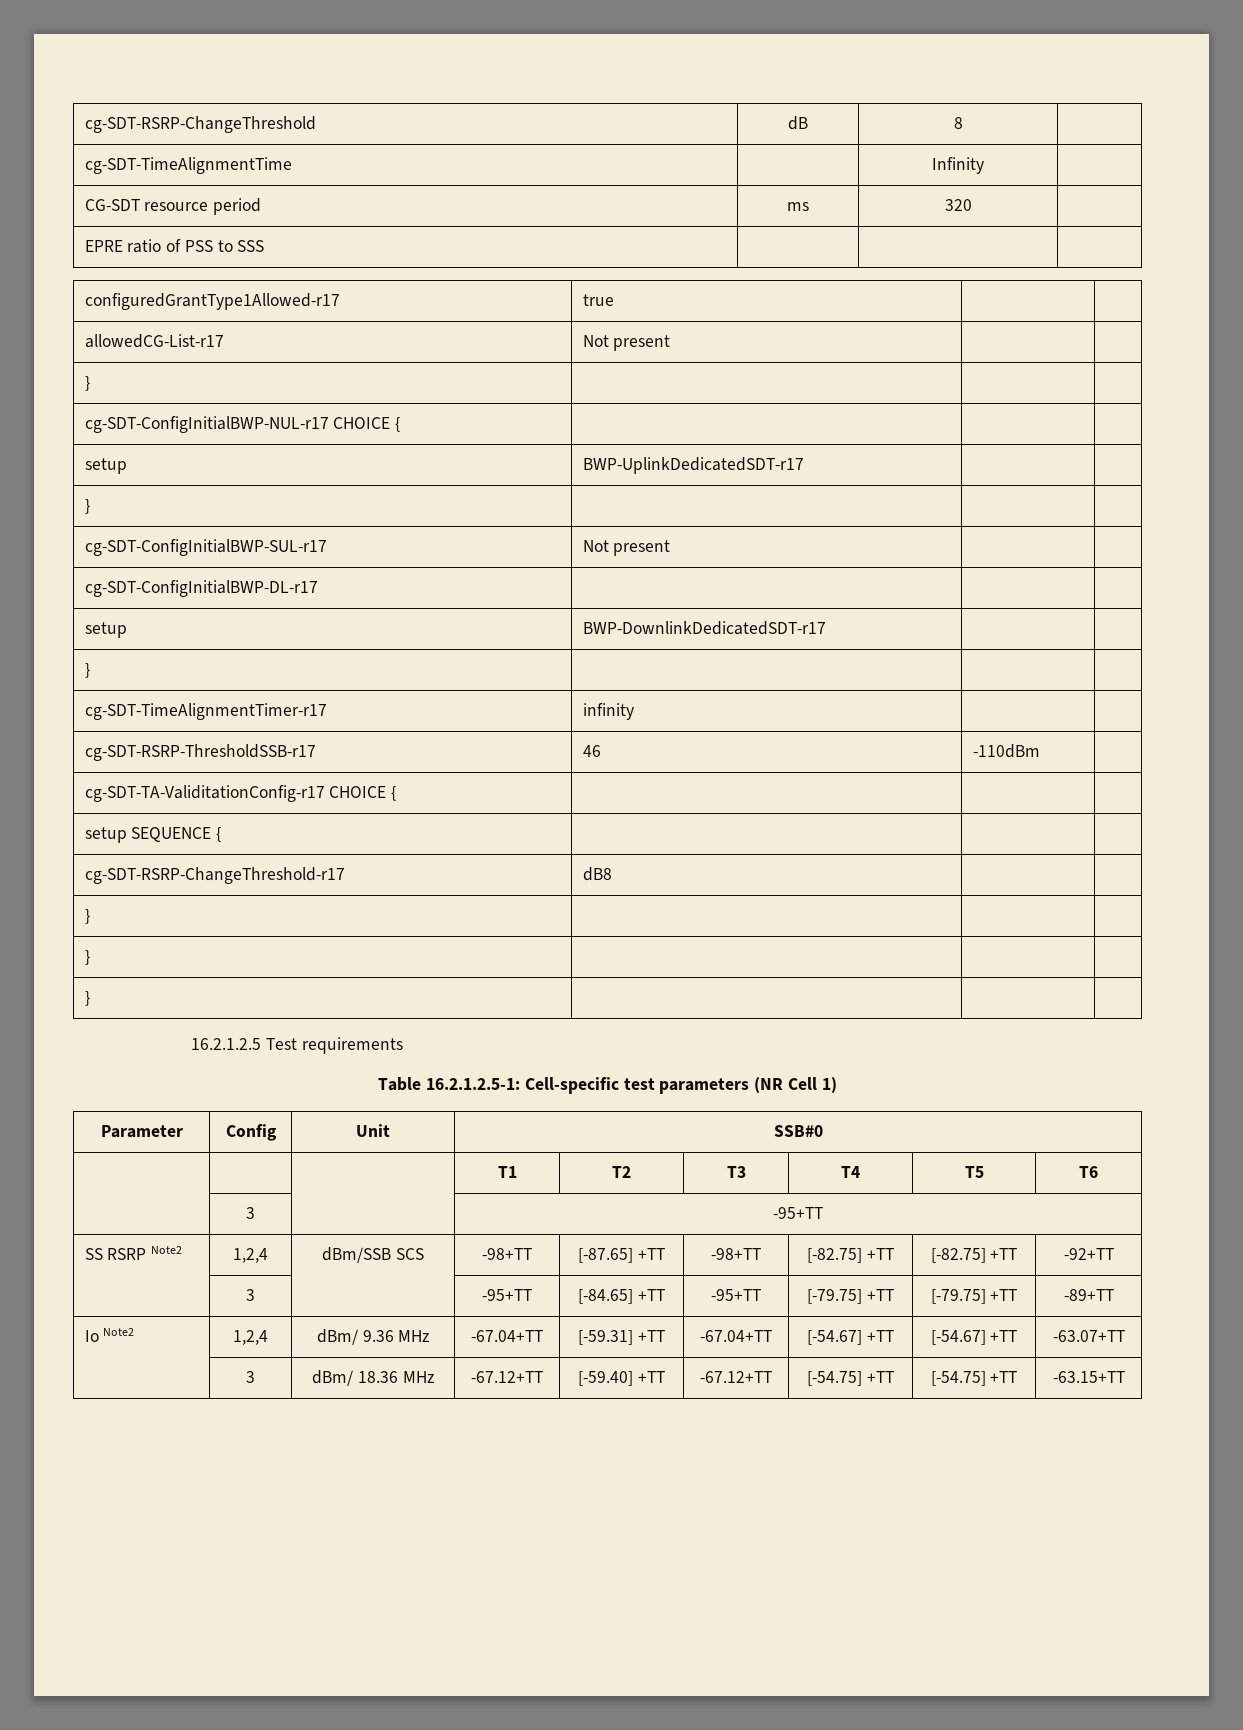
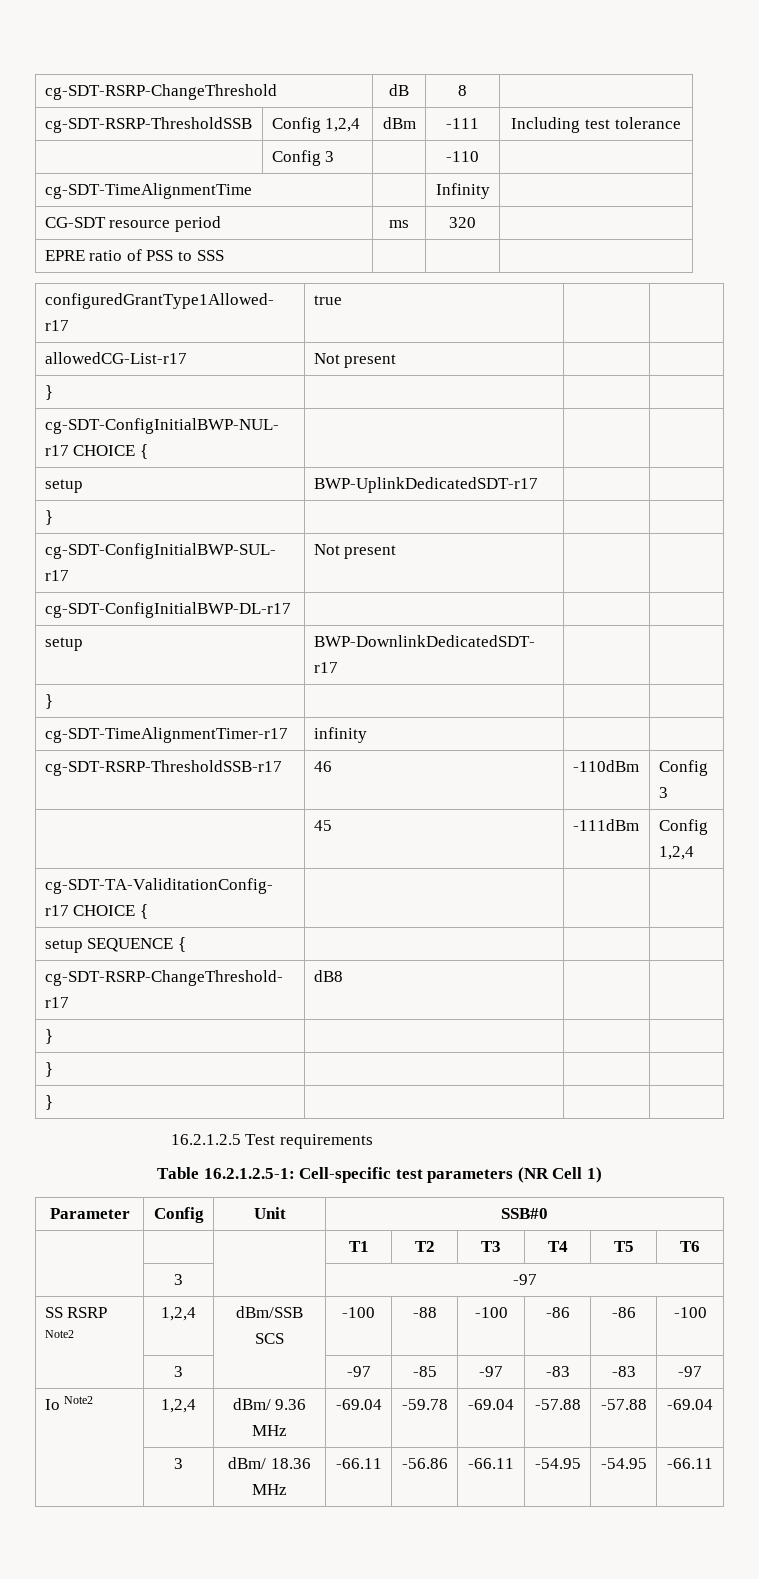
+ cg-SDT-RSRP-ThresholdSSB | Config 1,2,4 | dBm | -111 | Including test tolerance
+ | Config 3 | | -110 |
- cg-SDT-RSRP-ThresholdSSB-r17 | 46 | -110dBm |
+ cg-SDT-RSRP-ThresholdSSB-r17 | 46 | -110dBm | Config 3
+ | 45 | -111dBm | Config 1,2,4
  | | | T1 | T2 | T3 | T4 | T5 | T6
- | 3 | | -95+TT
+ | 3 | | -97
- SS RSRP Note2 | 1,2,4 | dBm/SSB SCS | -98+TT | [-87.65] +TT | -98+TT | [-82.75] +TT | [-82.75] +TT | -92+TT
- | 3 | | -95+TT | [-84.65] +TT | -95+TT | [-79.75] +TT | [-79.75] +TT | -89+TT
+ SS RSRP Note2 | 1,2,4 | dBm/SSB SCS | -100 | -88 | -100 | -86 | -86 | -100
+ | 3 | | -97 | -85 | -97 | -83 | -83 | -97
- Io Note2 | 1,2,4 | dBm/ 9.36 MHz | -67.04+TT | [-59.31] +TT | -67.04+TT | [-54.67] +TT | [-54.67] +TT | -63.07+TT
- | 3 | dBm/ 18.36 MHz | -67.12+TT | [-59.40] +TT | -67.12+TT | [-54.75] +TT | [-54.75] +TT | -63.15+TT
+ Io Note2 | 1,2,4 | dBm/ 9.36 MHz | -69.04 | -59.78 | -69.04 | -57.88 | -57.88 | -69.04
+ | 3 | dBm/ 18.36 MHz | -66.11 | -56.86 | -66.11 | -54.95 | -54.95 | -66.11

